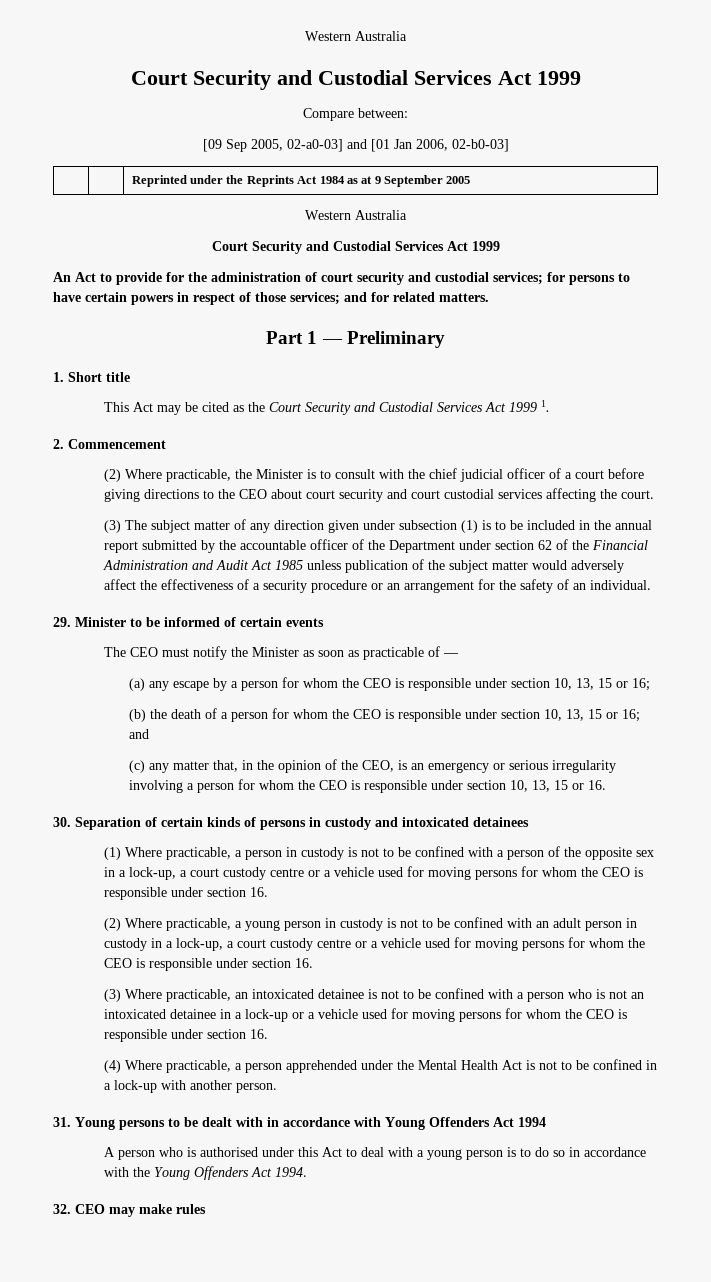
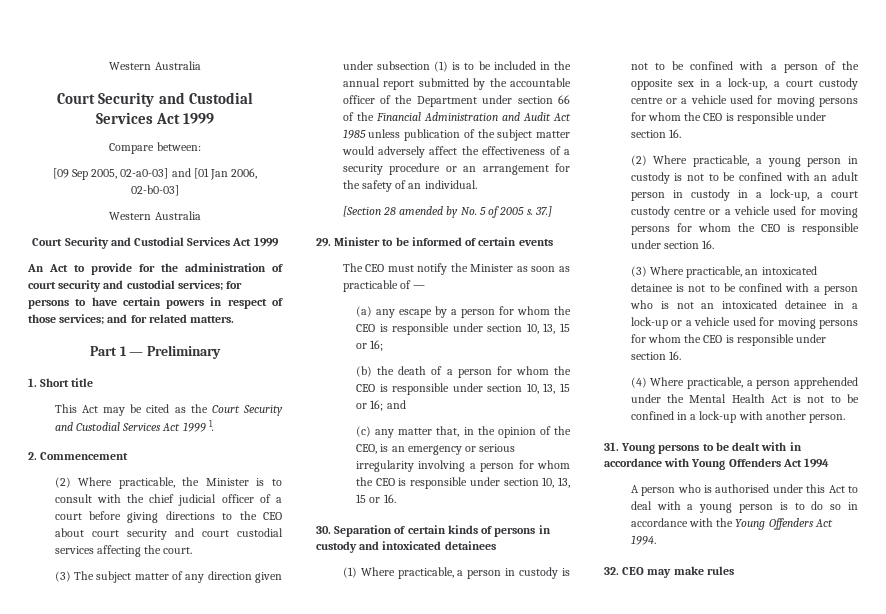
- | | Reprinted under the Reprints Act 1984 as at 9 September 2005
- (3) The subject matter of any direction given under subsection (1) is to be included in the annual report submitted by the accountable officer of the Department under section 62 of the Financial Administration and Audit Act 1985 unless publication of the subject matter would adversely affect the effectiveness of a security procedure or an arrangement for the safety of an individual.
+ (3) The subject matter of any direction given under subsection (1) is to be included in the annual report submitted by the accountable officer of the Department under section 66 of the Financial Administration and Audit Act 1985 unless publication of the subject matter would adversely affect the effectiveness of a security procedure or an arrangement for the safety of an individual.
+ [Section 28 amended by No. 5 of 2005 s. 37.]

